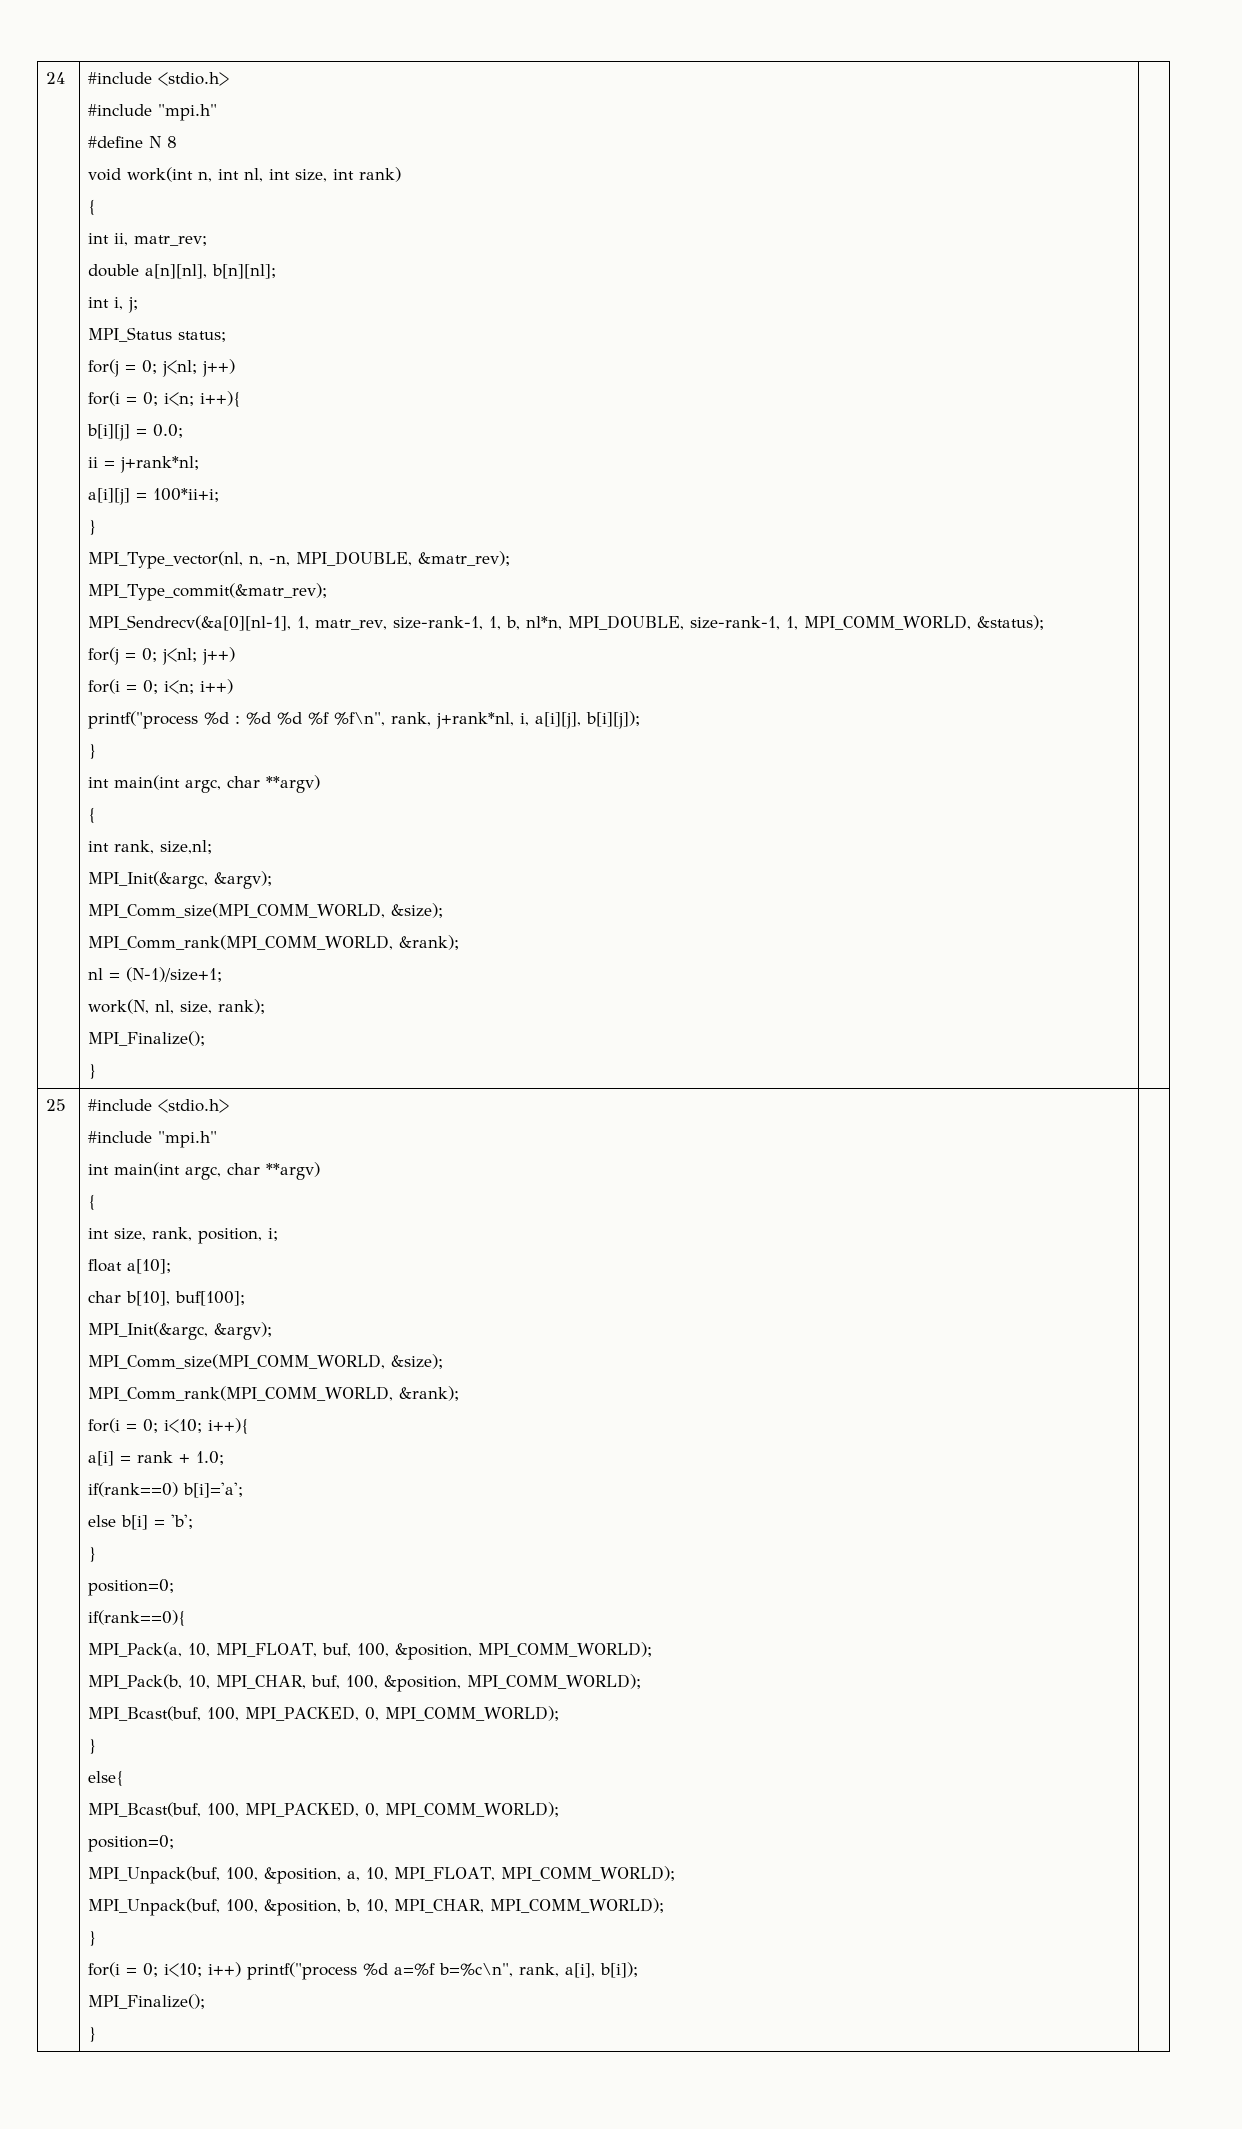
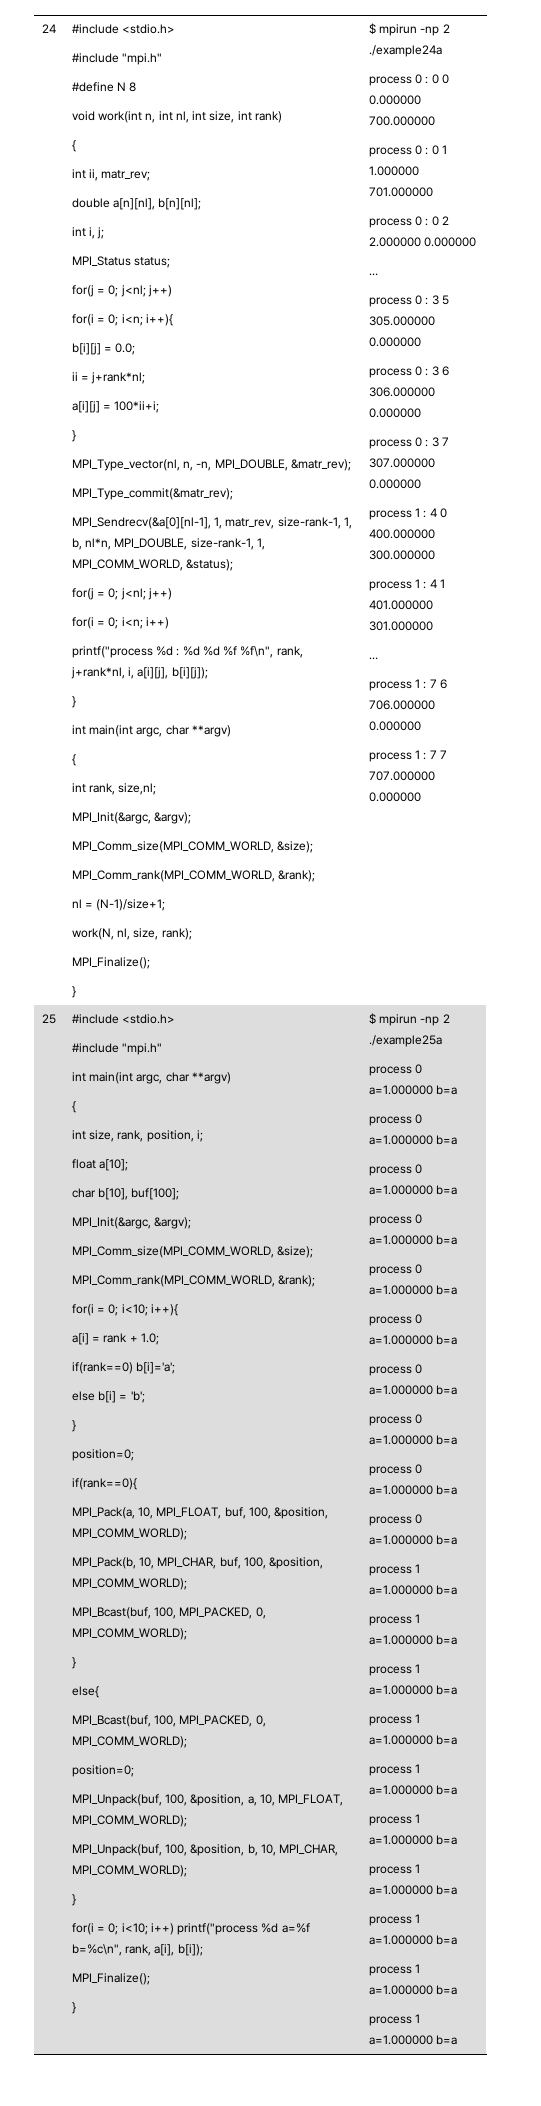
+ $ mpirun -np 2 ./example24a
+ process 0 : 0 0 0.000000 700.000000
+ process 0 : 0 1 1.000000 701.000000
+ process 0 : 0 2 2.000000 0.000000
+ …
+ process 0 : 3 5 305.000000 0.000000
+ process 0 : 3 6 306.000000 0.000000
+ process 0 : 3 7 307.000000 0.000000
+ process 1 : 4 0 400.000000 300.000000
+ process 1 : 4 1 401.000000 301.000000
+ …
+ process 1 : 7 6 706.000000 0.000000
+ process 1 : 7 7 707.000000 0.000000
+ $ mpirun -np 2 ./example25a
+ process 0 a=1.000000 b=a
+ process 0 a=1.000000 b=a
+ process 0 a=1.000000 b=a
+ process 0 a=1.000000 b=a
+ process 0 a=1.000000 b=a
+ process 0 a=1.000000 b=a
+ process 0 a=1.000000 b=a
+ process 0 a=1.000000 b=a
+ process 0 a=1.000000 b=a
+ process 0 a=1.000000 b=a
+ process 1 a=1.000000 b=a
+ process 1 a=1.000000 b=a
+ process 1 a=1.000000 b=a
+ process 1 a=1.000000 b=a
+ process 1 a=1.000000 b=a
+ process 1 a=1.000000 b=a
+ process 1 a=1.000000 b=a
+ process 1 a=1.000000 b=a
+ process 1 a=1.000000 b=a
+ process 1 a=1.000000 b=a

